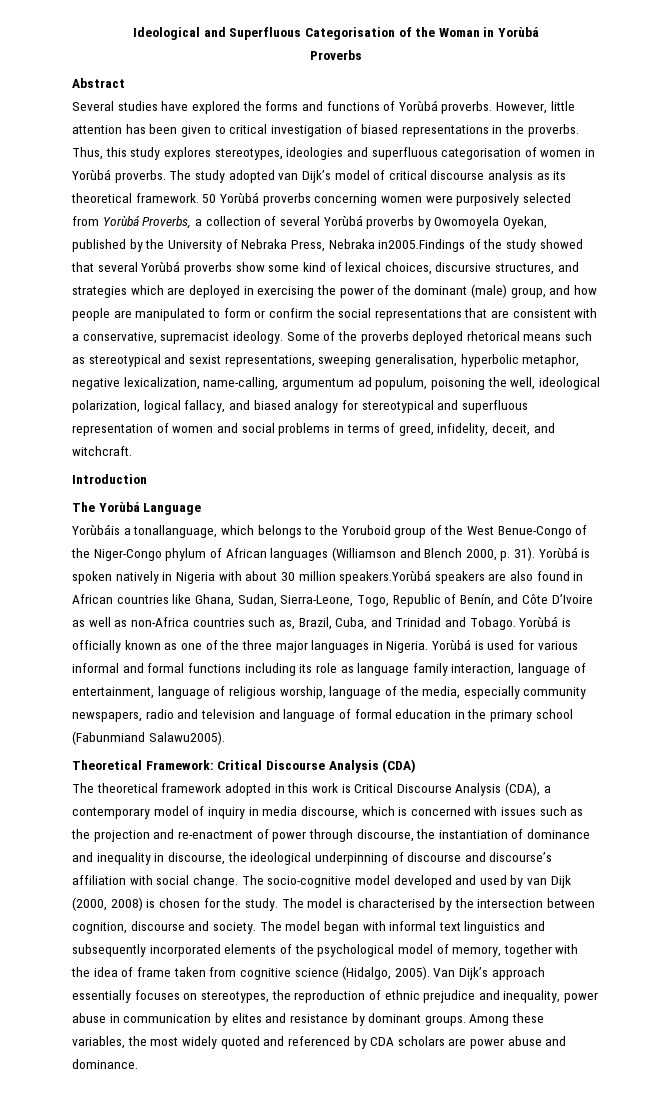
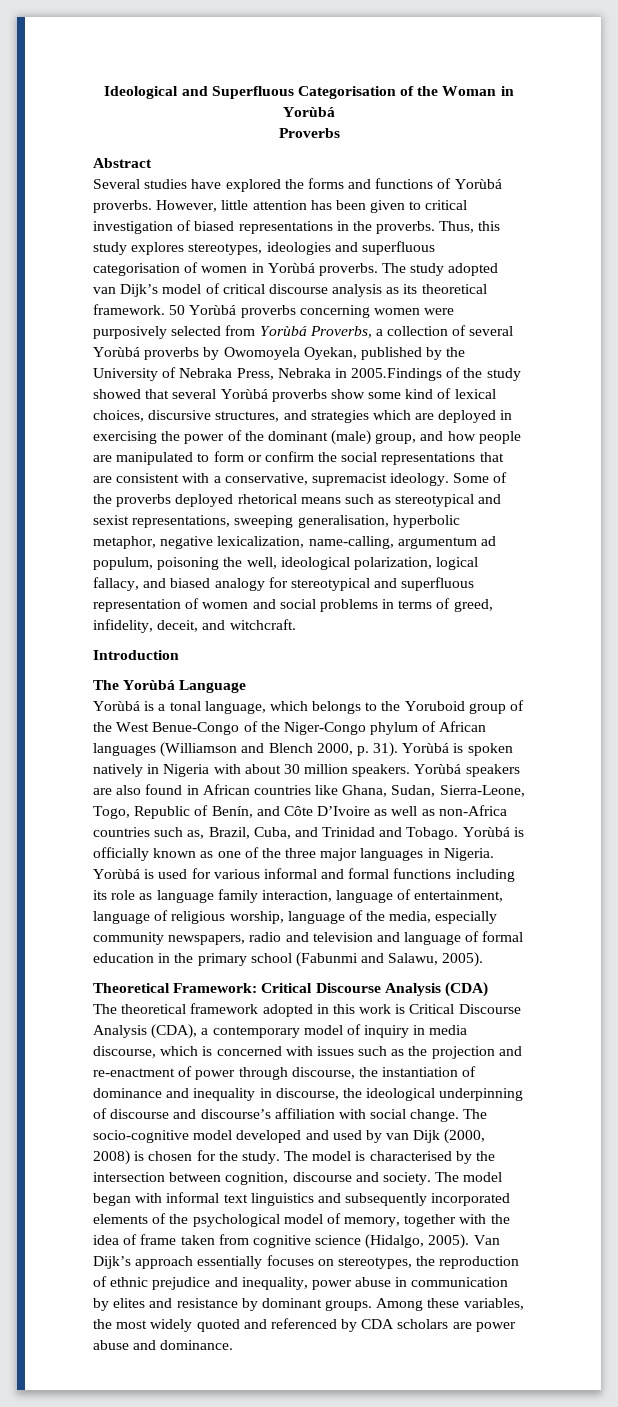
- 50 Yorùbá proverbs concerning women were purposively selected from Yorùbá Proverbs, a collection of several Yorùbá proverbs by Owomoyela Oyekan, published by the University of Nebraka Press, Nebraka in2005.Findings of the study showed that several Yorùbá proverbs show some kind of lexical choices, discursive structures, and strategies which are deployed in exercising the power of the dominant (male) group, and how people are manipulated to form or confirm the social representations that are consistent with a conservative, supremacist ideology.
+ 50 Yorùbá proverbs concerning women were purposively selected from Yorùbá Proverbs, a collection of several Yorùbá proverbs by Owomoyela Oyekan, published by the University of Nebraka Press, Nebraka in 2005.Findings of the study showed that several Yorùbá proverbs show some kind of lexical choices, discursive structures, and strategies which are deployed in exercising the power of the dominant (male) group, and how people are manipulated to form or confirm the social representations that are consistent with a conservative, supremacist ideology.
- Yorùbáis a tonallanguage, which belongs to the Yoruboid group of the West Benue-Congo of the Niger-Congo phylum of African languages (Williamson and Blench 2000, p. 31).
+ Yorùbá is a tonal language, which belongs to the Yoruboid group of the West Benue-Congo of the Niger-Congo phylum of African languages (Williamson and Blench 2000, p. 31).
- Yorùbá is spoken natively in Nigeria with about 30 million speakers.Yorùbá speakers are also found in African countries like Ghana, Sudan, Sierra-Leone, Togo, Republic of Benín, and Côte D’Ivoire as well as non-Africa countries such as, Brazil, Cuba, and Trinidad and Tobago.
+ Yorùbá is spoken natively in Nigeria with about 30 million speakers. Yorùbá speakers are also found in African countries like Ghana, Sudan, Sierra-Leone, Togo, Republic of Benín, and Côte D’Ivoire as well as non-Africa countries such as, Brazil, Cuba, and Trinidad and Tobago.
- Yorùbá is used for various informal and formal functions including its role as language family interaction, language of entertainment, language of religious worship, language of the media, especially community newspapers, radio and television and language of formal education in the primary school (Fabunmiand Salawu2005).
+ Yorùbá is used for various informal and formal functions including its role as language family interaction, language of entertainment, language of religious worship, language of the media, especially community newspapers, radio and television and language of formal education in the primary school (Fabunmi and Salawu, 2005).

